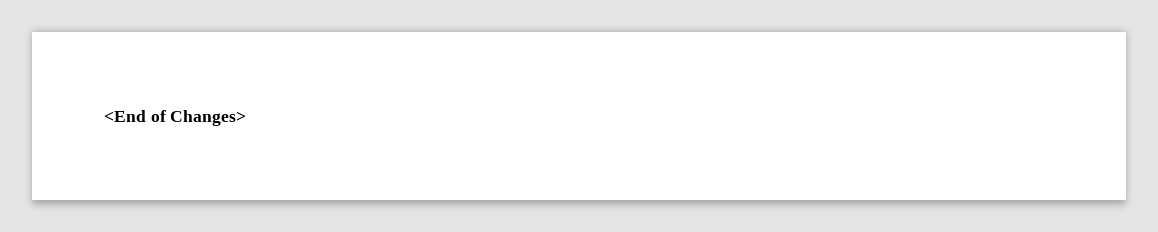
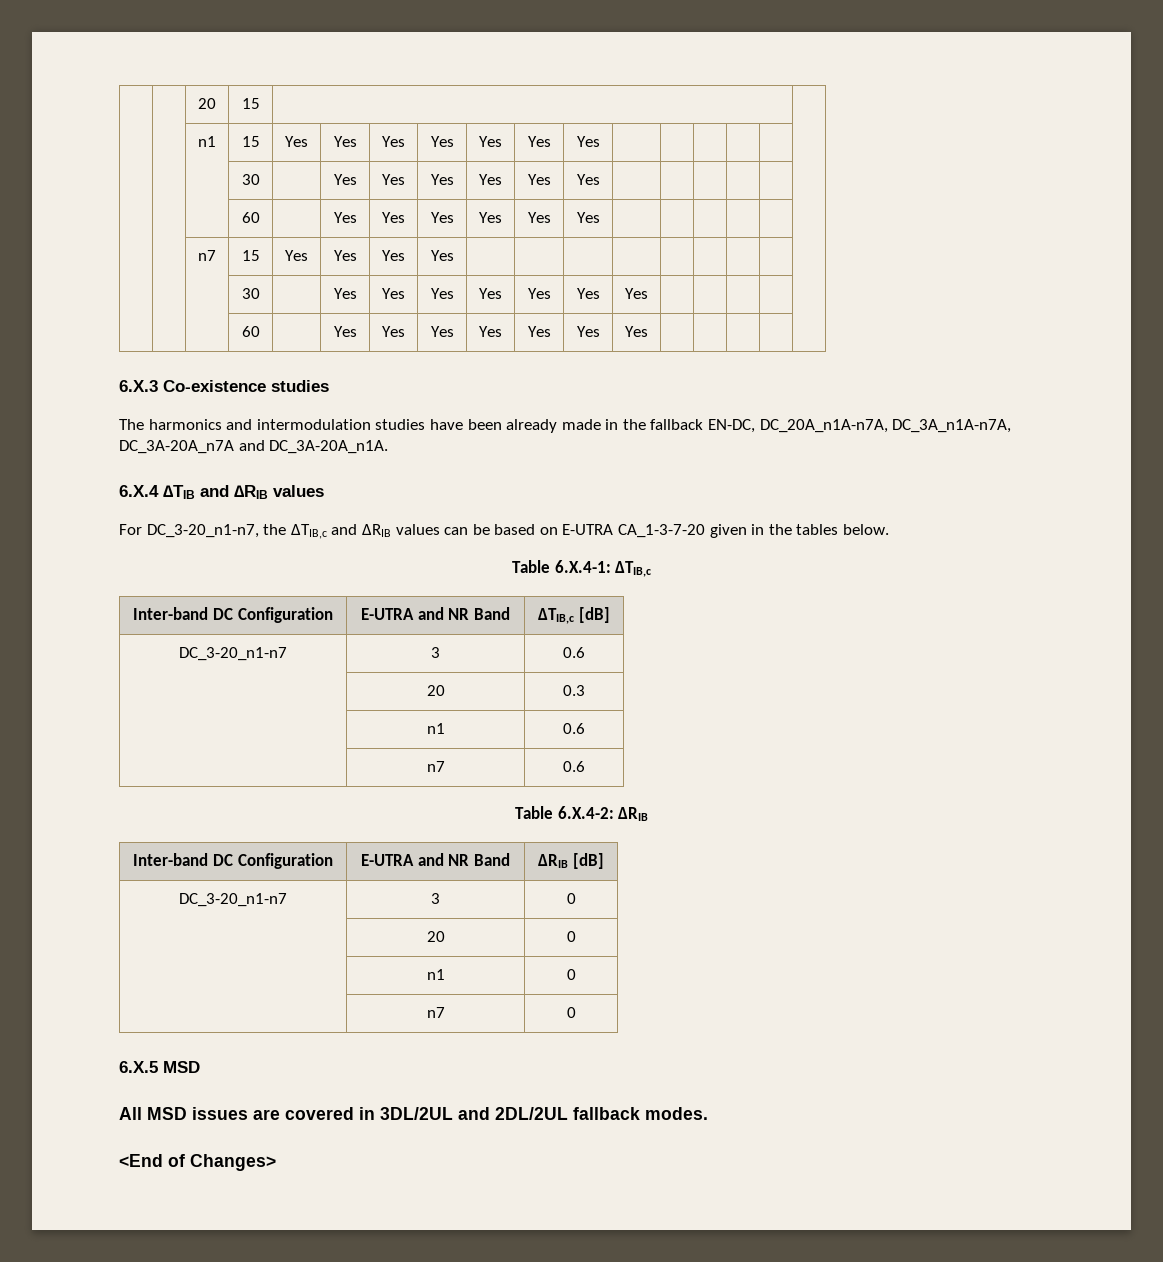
+ | | 20 | 15 | |
+ | | n1 | 15 | Yes | Yes | Yes | Yes | Yes | Yes | Yes | | | | | |
+ | | | 30 | | Yes | Yes | Yes | Yes | Yes | Yes | | | | | |
+ | | | 60 | | Yes | Yes | Yes | Yes | Yes | Yes | | | | | |
+ | | n7 | 15 | Yes | Yes | Yes | Yes | | | | | | | | |
+ | | | 30 | | Yes | Yes | Yes | Yes | Yes | Yes | Yes | | | | |
+ | | | 60 | | Yes | Yes | Yes | Yes | Yes | Yes | Yes | | | | |
+ 6.X.3 Co-existence studies
+ The harmonics and intermodulation studies have been already made in the fallback EN-DC, DC_20A_n1A-n7A, DC_3A_n1A-n7A, DC_3A-20A_n7A and DC_3A-20A_n1A.
+ 6.X.4 ∆TIB and ∆RIB values
+ For DC_3-20_n1-n7, the ΔTIB,c and ΔRIB values can be based on E-UTRA CA_1-3-7-20 given in the tables below.
+ Table 6.X.4-1: ΔTIB,c
+ Inter-band DC Configuration | E-UTRA and NR Band | ΔTIB,c [dB]
+ DC_3-20_n1-n7 | 3 | 0.6
+ | 20 | 0.3
+ | n1 | 0.6
+ | n7 | 0.6
+ Table 6.X.4-2: ΔRIB
+ Inter-band DC Configuration | E-UTRA and NR Band | ΔRIB [dB]
+ DC_3-20_n1-n7 | 3 | 0
+ | 20 | 0
+ | n1 | 0
+ | n7 | 0
+ 6.X.5 MSD
+ All MSD issues are covered in 3DL/2UL and 2DL/2UL fallback modes.

